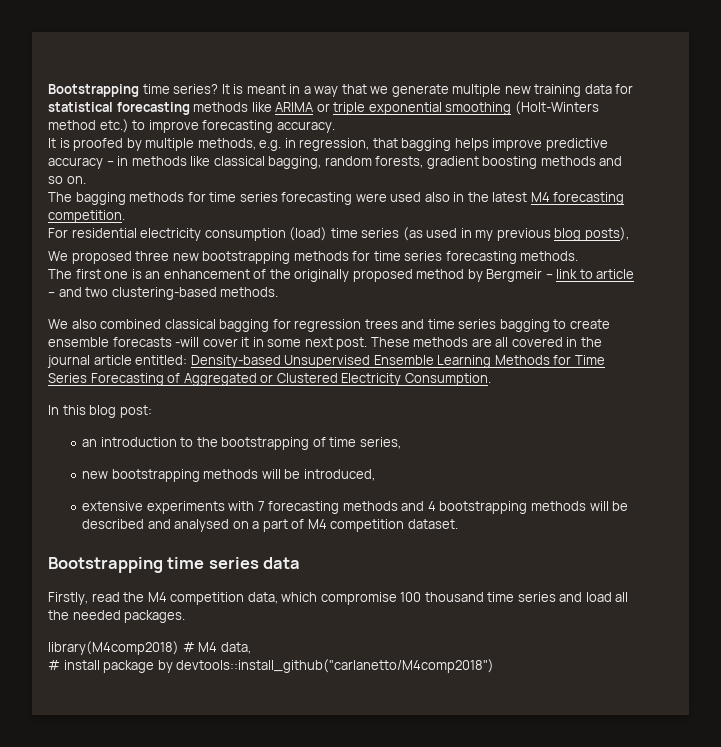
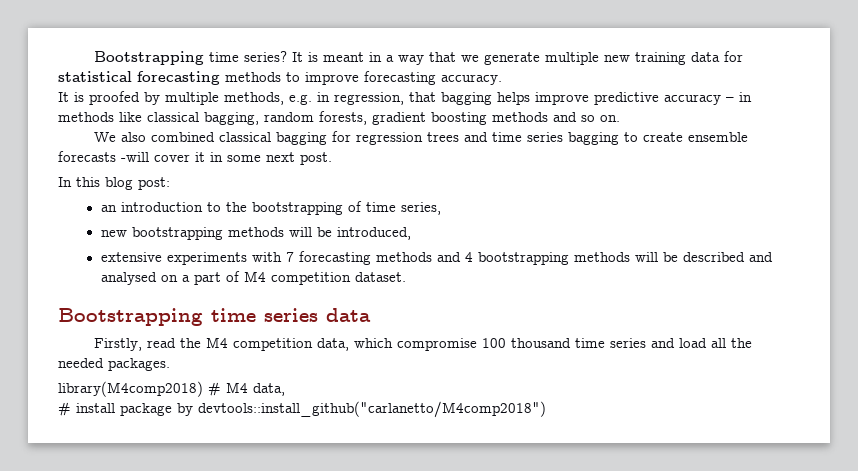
- It is meant in a way that we generate multiple new training data for statistical forecasting methods like ARIMA or triple exponential smoothing (Holt-Winters method etc.) to improve forecasting accuracy.
+ It is meant in a way that we generate multiple new training data for statistical forecasting methods to improve forecasting accuracy.
- The bagging methods for time series forecasting were used also in the latest M4 forecasting competition.
- For residential electricity consumption (load) time series (as used in my previous blog posts),
- We proposed three new bootstrapping methods for time series forecasting methods.
- The first one is an enhancement of the originally proposed method by Bergmeir – link to article – and two clustering-based methods.
- These methods are all covered in the journal article entitled: Density-based Unsupervised Ensemble Learning Methods for Time Series Forecasting of Aggregated or Clustered Electricity Consumption.

